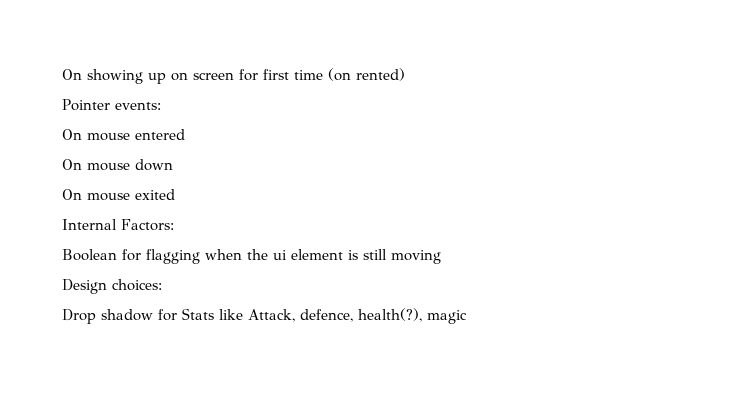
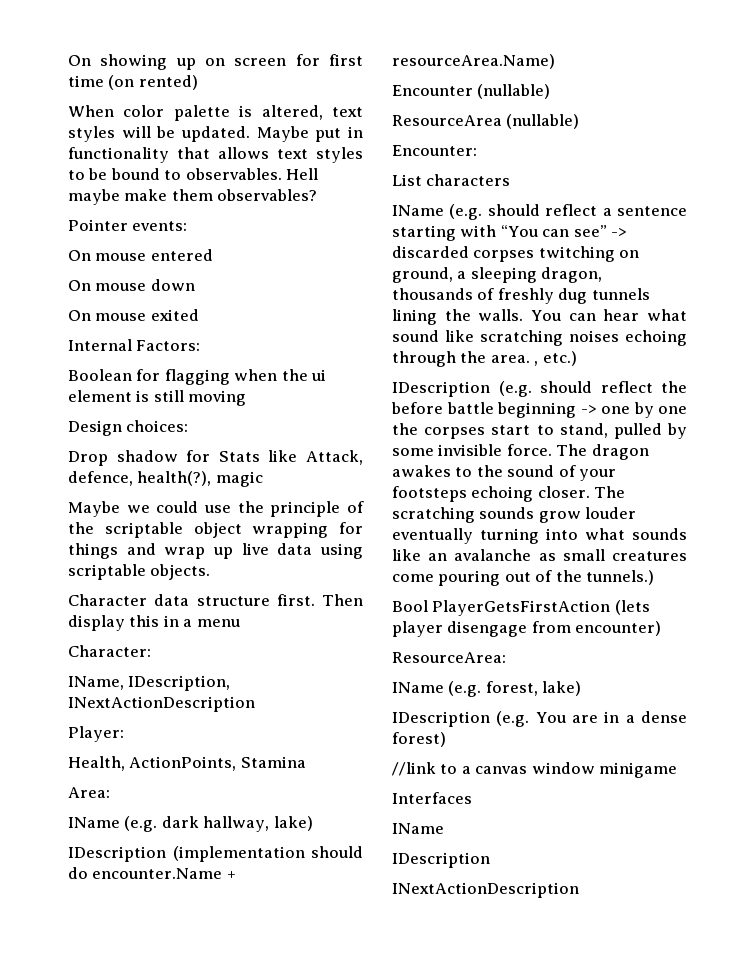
+ When color palette is altered, text styles will be updated. Maybe put in functionality that allows text styles to be bound to observables. Hell maybe make them observables?
+ Maybe we could use the principle of the scriptable object wrapping for things and wrap up live data using scriptable objects.
+ Character data structure first. Then display this in a menu
+ Character:
+ IName, IDescription, INextActionDescription
+ Player:
+ Health, ActionPoints, Stamina
+ Area:
+ IName (e.g. dark hallway, lake)
+ IDescription (implementation should do encounter.Name + resourceArea.Name)
+ Encounter (nullable)
+ ResourceArea (nullable)
+ Encounter:
+ List characters
+ IName (e.g. should reflect a sentence starting with “You can see” -> discarded corpses twitching on ground, a sleeping dragon, thousands of freshly dug tunnels lining the walls. You can hear what sound like scratching noises echoing through the area. , etc.)
+ IDescription (e.g. should reflect the before battle beginning -> one by one the corpses start to stand, pulled by some invisible force. The dragon awakes to the sound of your footsteps echoing closer. The scratching sounds grow louder eventually turning into what sounds like an avalanche as small creatures come pouring out of the tunnels.)
+ Bool PlayerGetsFirstAction (lets player disengage from encounter)
+ ResourceArea:
+ IName (e.g. forest, lake)
+ IDescription (e.g. You are in a dense forest)
+ //link to a canvas window minigame
+ Interfaces
+ IName
+ IDescription
+ INextActionDescription

